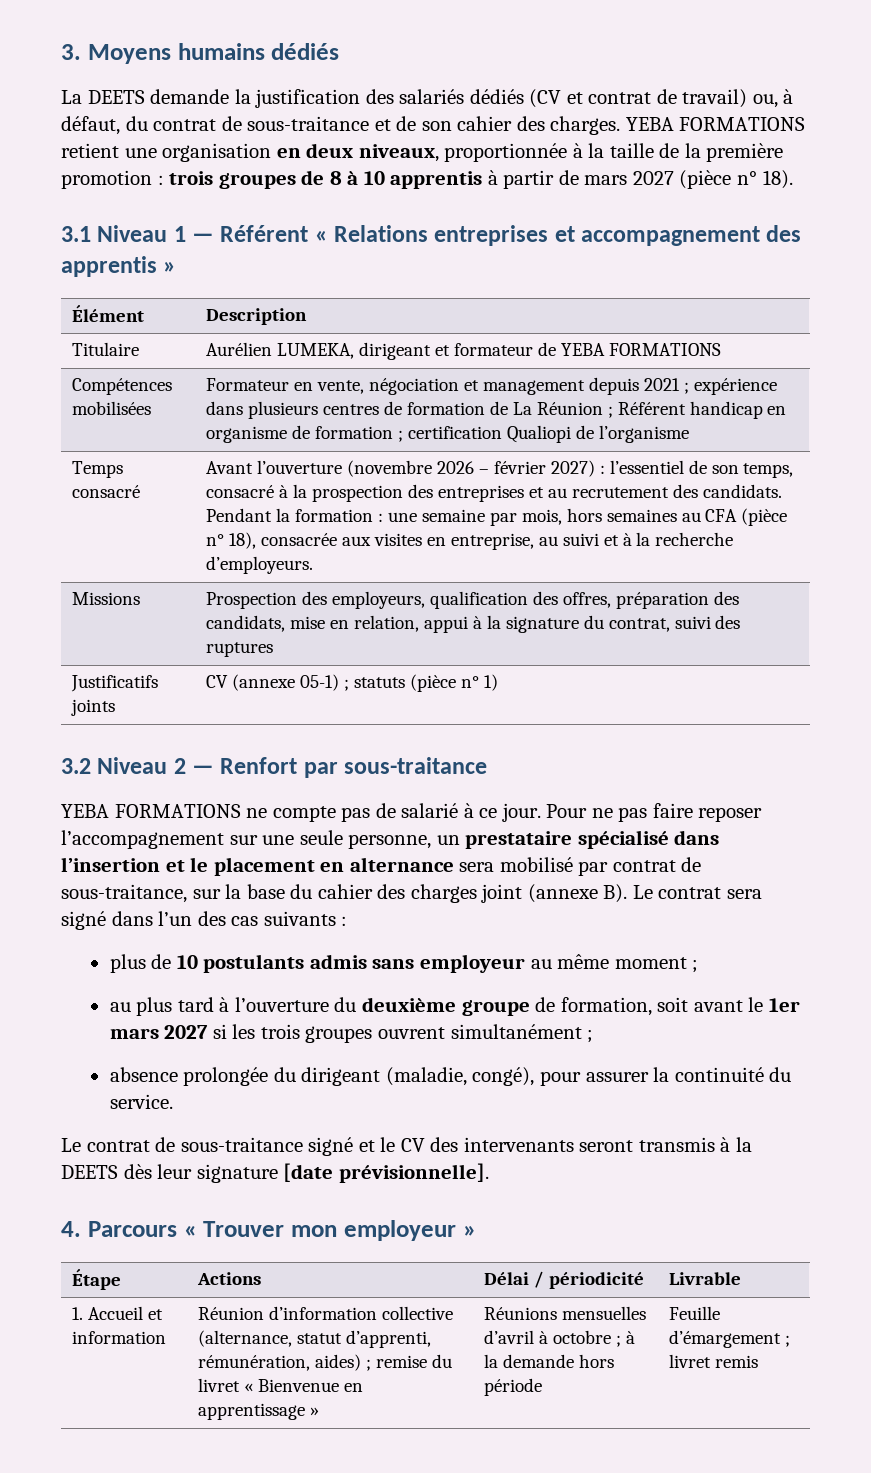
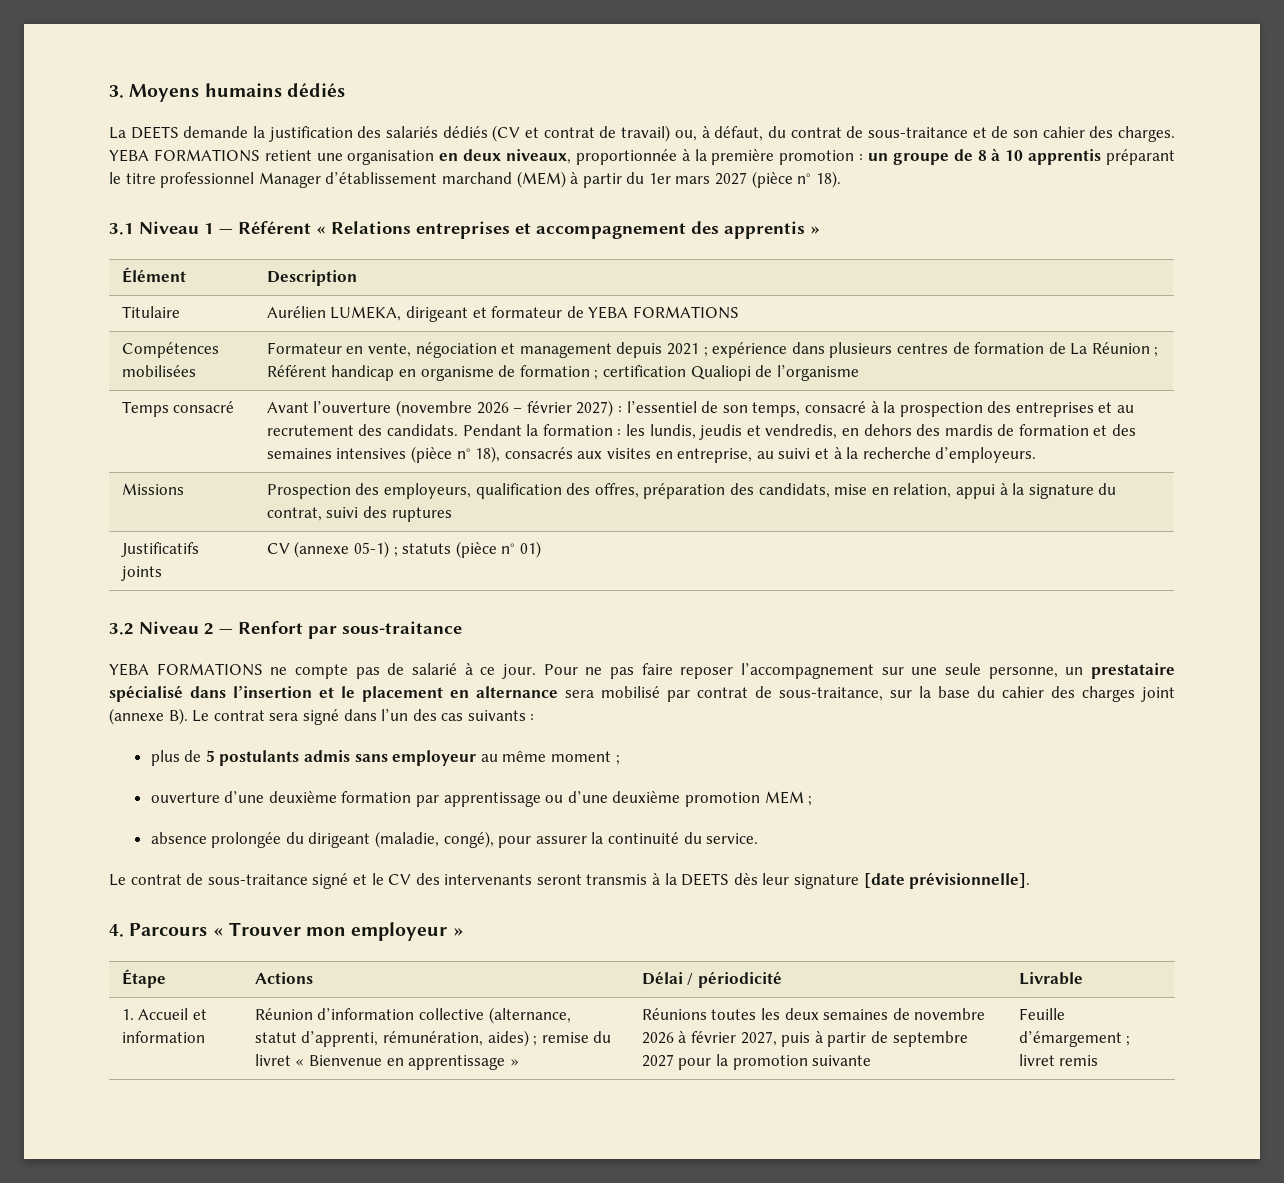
- YEBA FORMATIONS retient une organisation en deux niveaux, proportionnée à la taille de la première promotion : trois groupes de 8 à 10 apprentis à partir de mars 2027 (pièce n° 18).
+ YEBA FORMATIONS retient une organisation en deux niveaux, proportionnée à la première promotion : un groupe de 8 à 10 apprentis préparant le titre professionnel Manager d’établissement marchand (MEM) à partir du 1er mars 2027 (pièce n° 18).
- Pendant la formation : une semaine par mois, hors semaines au CFA (pièce n° 18), consacrée aux visites en entreprise, au suivi et à la recherche d’employeurs.
+ Pendant la formation : les lundis, jeudis et vendredis, en dehors des mardis de formation et des semaines intensives (pièce n° 18), consacrés aux visites en entreprise, au suivi et à la recherche d’employeurs.
- Justificatifs joints | CV (annexe 05-1) ; statuts (pièce n° 1)
+ Justificatifs joints | CV (annexe 05-1) ; statuts (pièce n° 01)
- plus de 10 postulants admis sans employeur au même moment ;
+ plus de 5 postulants admis sans employeur au même moment ;
- au plus tard à l’ouverture du deuxième groupe de formation, soit avant le 1er mars 2027 si les trois groupes ouvrent simultanément ;
+ ouverture d’une deuxième formation par apprentissage ou d’une deuxième promotion MEM ;
- Réunions mensuelles d’avril à octobre ; à la demande hors période
+ Réunions toutes les deux semaines de novembre 2026 à février 2027, puis à partir de septembre 2027 pour la promotion suivante

